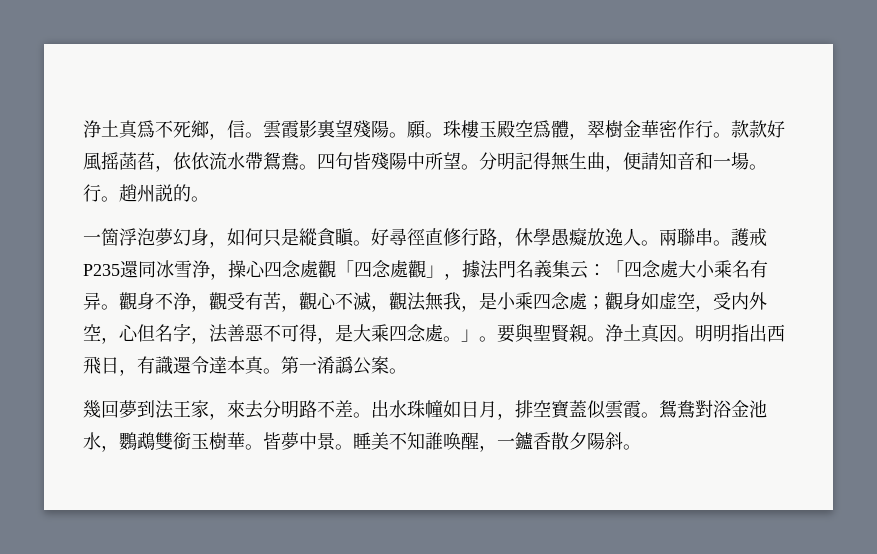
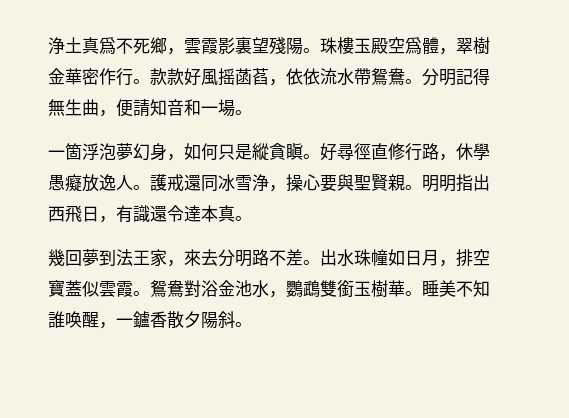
- 浄土真爲不死鄉，信。雲霞影裏望殘陽。
+ 浄土真爲不死鄉，雲霞影裏望殘陽。
- 願。
- 四句皆殘陽中所望。
- 行。趙州説的。
- 兩聯串。護戒P235還同冰雪浄，操心四念處觀「四念處觀」，據法門名義集云：「四念處大小乘名有异。觀身不浄，觀受有苦，觀心不滅，觀法無我，是小乘四念處；觀身如虚空，受内外空，心但名字，法善惡不可得，是大乘四念處。」。要與聖賢親。
+ 護戒還同冰雪浄，操心要與聖賢親。
- 浄土真因。
- 第一淆譌公案。
- 皆夢中景。

